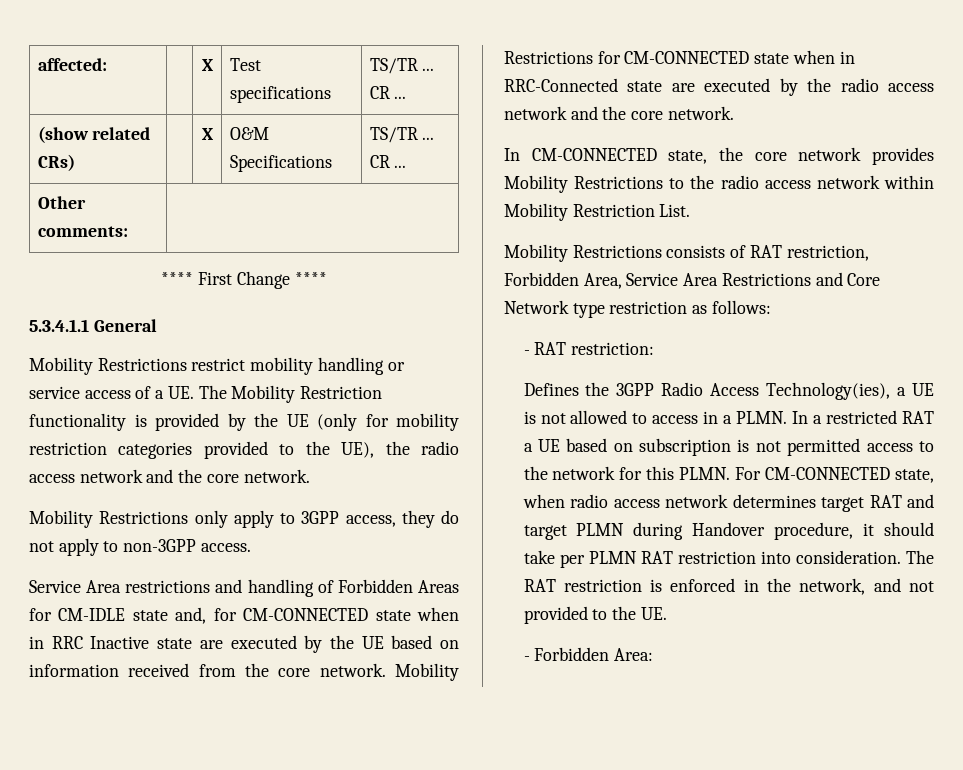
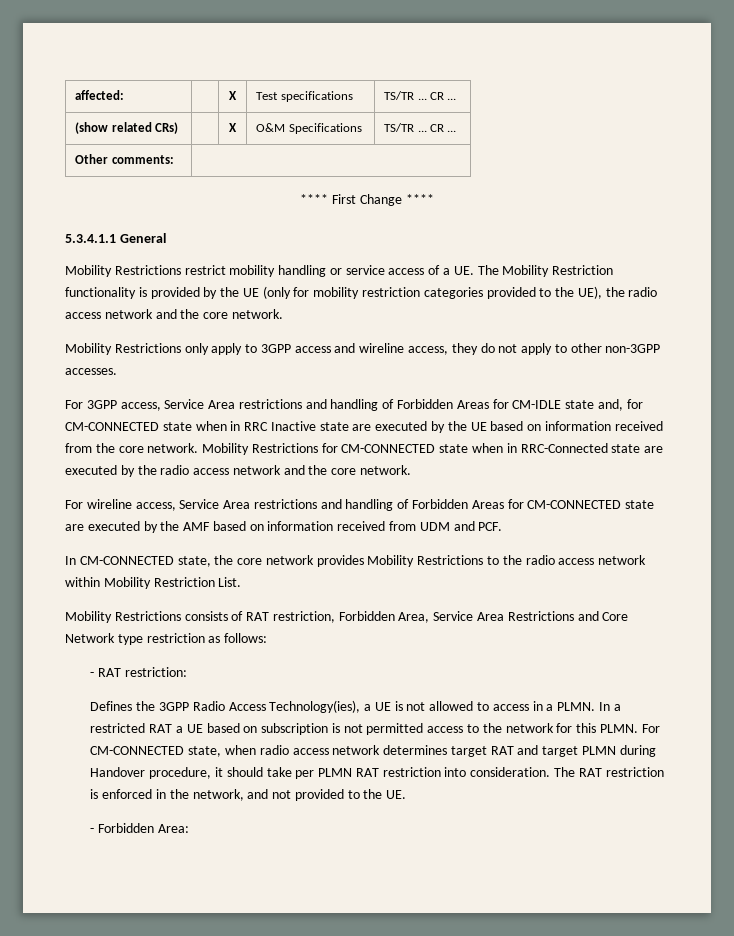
- Mobility Restrictions only apply to 3GPP access, they do not apply to non-3GPP access.
- Service Area restrictions and handling of Forbidden Areas for CM-IDLE state and, for CM-CONNECTED state when in RRC Inactive state are executed by the UE based on information received from the core network.
+ Mobility Restrictions only apply to 3GPP access and wireline access, they do not apply to other non-3GPP accesses.
+ For 3GPP access, Service Area restrictions and handling of Forbidden Areas for CM-IDLE state and, for CM-CONNECTED state when in RRC Inactive state are executed by the UE based on information received from the core network.
+ For wireline access, Service Area restrictions and handling of Forbidden Areas for CM-CONNECTED state are executed by the AMF based on information received from UDM and PCF.

